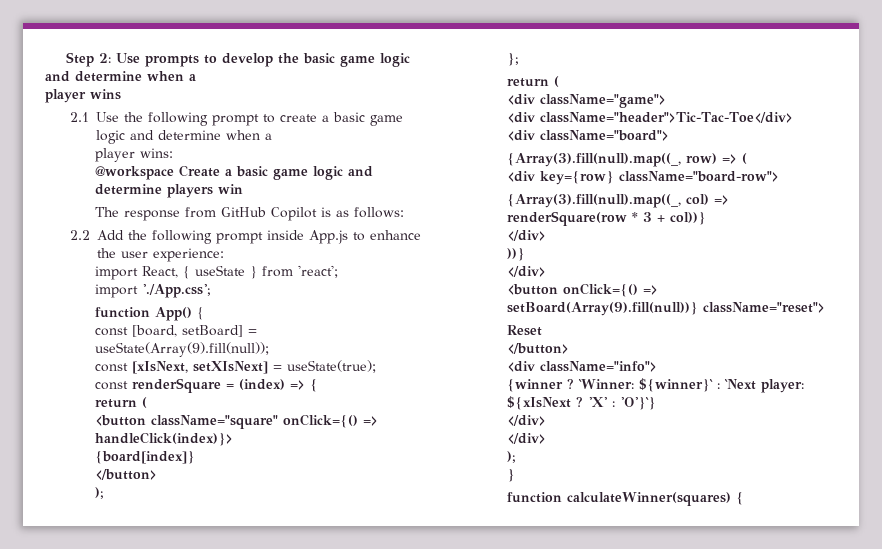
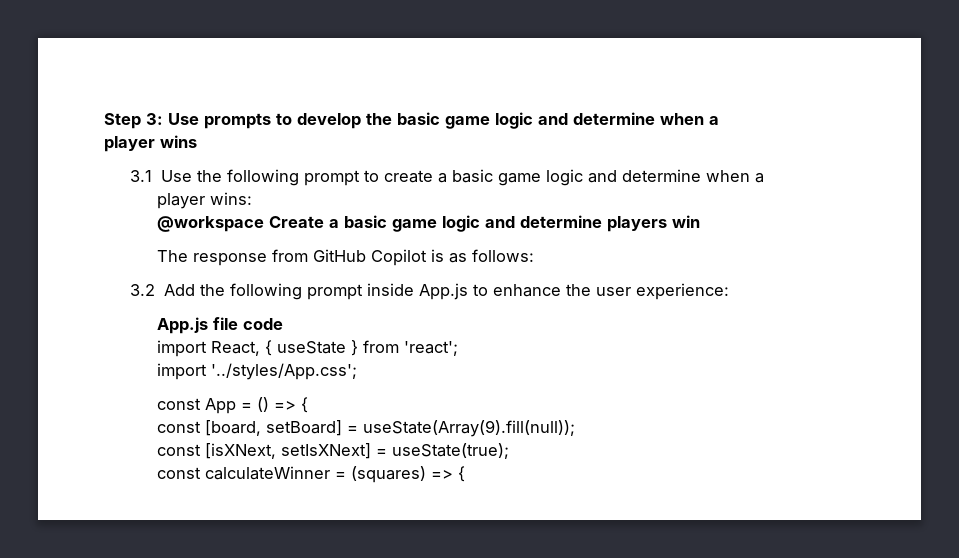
- Step 2: Use prompts to develop the basic game logic and determine when a
+ Step 3: Use prompts to develop the basic game logic and determine when a
- 2.1 Use the following prompt to create a basic game logic and determine when a
+ 3.1 Use the following prompt to create a basic game logic and determine when a
- 2.2 Add the following prompt inside App.js to enhance the user experience:
+ 3.2 Add the following prompt inside App.js to enhance the user experience:
+ App.js file code
- import './App.css';
- function App() {
+ import '../styles/App.css';
+ const App = () => {
- const [xIsNext, setXIsNext] = useState(true);
+ const [isXNext, setIsXNext] = useState(true);
- const renderSquare = (index) => {
- return (
- <button className="square" onClick={() => handleClick(index)}>
- {board[index]}
- </button>
- );
- };
- return (
- <div className="game">
- <div className="header">Tic-Tac-Toe</div>
- <div className="board">
- {Array(3).fill(null).map((_, row) => (
- <div key={row} className="board-row">
- {Array(3).fill(null).map((_, col) => renderSquare(row * 3 + col))}
- </div>
- ))}
- </div>
- <button onClick={() => setBoard(Array(9).fill(null))} className="reset">
- Reset
- </button>
- <div className="info">
- {winner ? `Winner: ${winner}` : `Next player: ${xIsNext ? 'X' : 'O'}`}
- </div>
- </div>
- );
- }
- function calculateWinner(squares) {
+ const calculateWinner = (squares) => {

